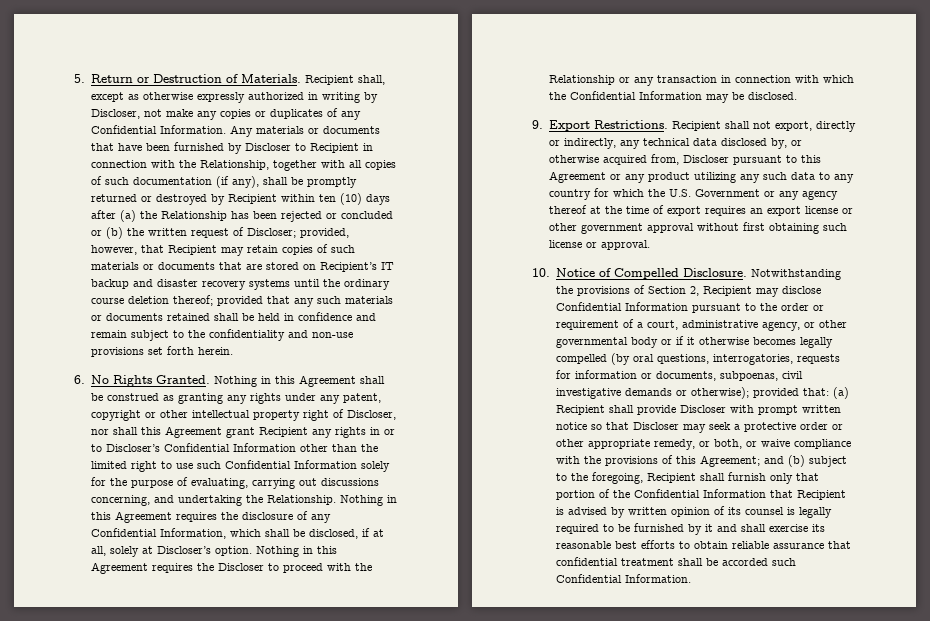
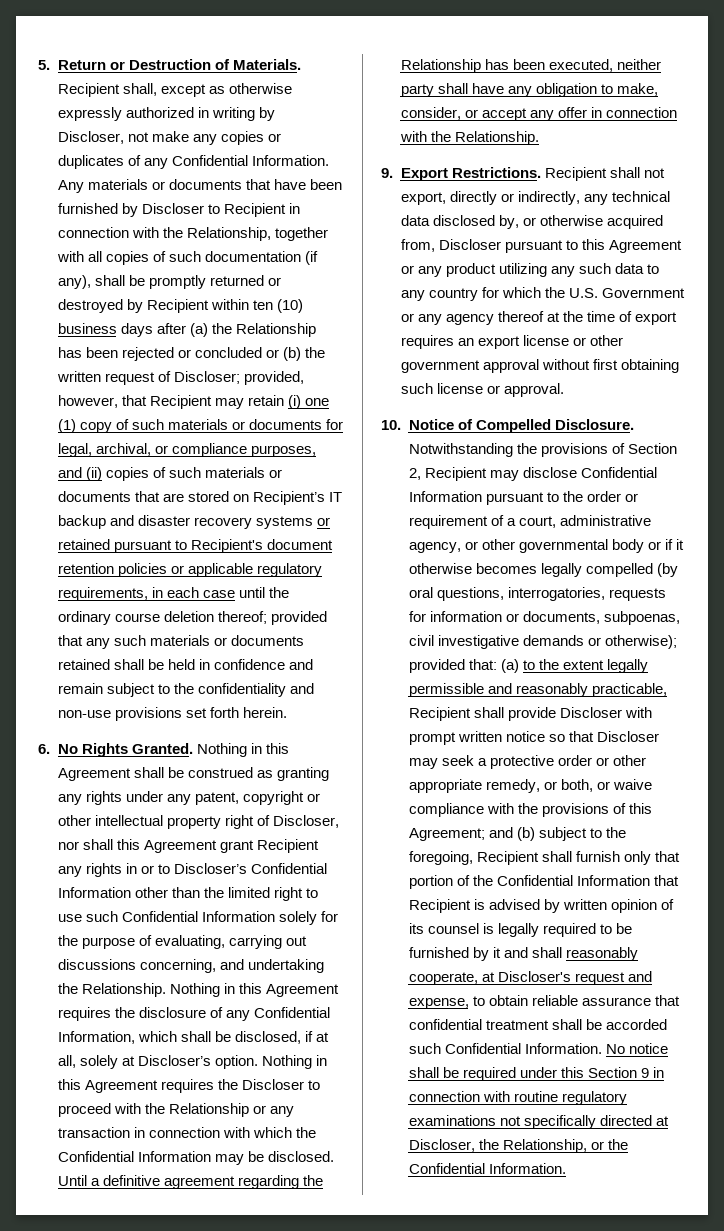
- Any materials or documents that have been furnished by Discloser to Recipient in connection with the Relationship, together with all copies of such documentation (if any), shall be promptly returned or destroyed by Recipient within ten (10) days after (a) the Relationship has been rejected or concluded or (b) the written request of Discloser;
+ Any materials or documents that have been furnished by Discloser to Recipient in connection with the Relationship, together with all copies of such documentation (if any), shall be promptly returned or destroyed by Recipient within ten (10) business days after (a) the Relationship has been rejected or concluded or (b) the written request of Discloser;
- provided, however, that Recipient may retain copies of such materials or documents that are stored on Recipient’s IT backup and disaster recovery systems until the ordinary course deletion thereof;
+ provided, however, that Recipient may retain (i) one (1) copy of such materials or documents for legal, archival, or compliance purposes, and (ii) copies of such materials or documents that are stored on Recipient’s IT backup and disaster recovery systems or retained pursuant to Recipient's document retention policies or applicable regulatory requirements, in each case until the ordinary course deletion thereof;
+ Until a definitive agreement regarding the Relationship has been executed, neither party shall have any obligation to make, consider, or accept any offer in connection with the Relationship.
- (a) Recipient shall provide Discloser with prompt written notice so that Discloser may seek a protective order or other appropriate remedy, or both, or waive compliance with the provisions of this Agreement;
+ (a) to the extent legally permissible and reasonably practicable, Recipient shall provide Discloser with prompt written notice so that Discloser may seek a protective order or other appropriate remedy, or both, or waive compliance with the provisions of this Agreement;
- and (b) subject to the foregoing, Recipient shall furnish only that portion of the Confidential Information that Recipient is advised by written opinion of its counsel is legally required to be furnished by it and shall exercise its reasonable best efforts to obtain reliable assurance that confidential treatment shall be accorded such Confidential Information.
+ and (b) subject to the foregoing, Recipient shall furnish only that portion of the Confidential Information that Recipient is advised by written opinion of its counsel is legally required to be furnished by it and shall reasonably cooperate, at Discloser's request and expense, to obtain reliable assurance that confidential treatment shall be accorded such Confidential Information.
+ No notice shall be required under this Section 9 in connection with routine regulatory examinations not specifically directed at Discloser, the Relationship, or the Confidential Information.

